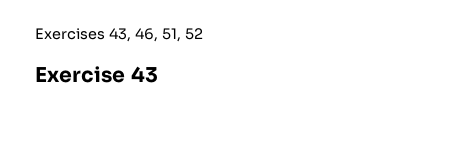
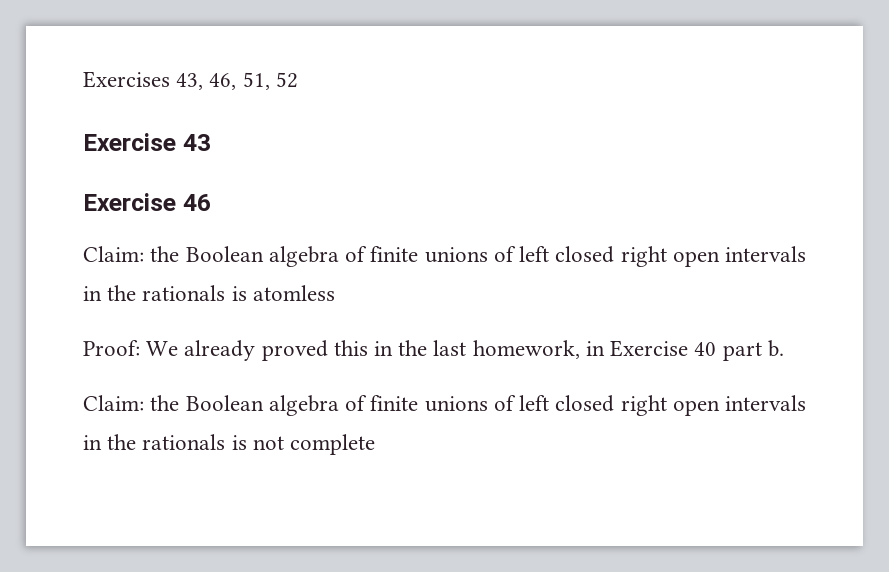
+ Exercise 46
+ Claim: the Boolean algebra of finite unions of left closed right open intervals in the rationals is atomless
+ Proof: We already proved this in the last homework, in Exercise 40 part b.
+ Claim: the Boolean algebra of finite unions of left closed right open intervals in the rationals is not complete

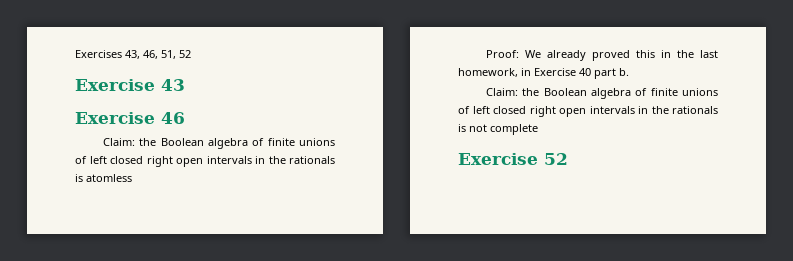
+ Exercise 52

